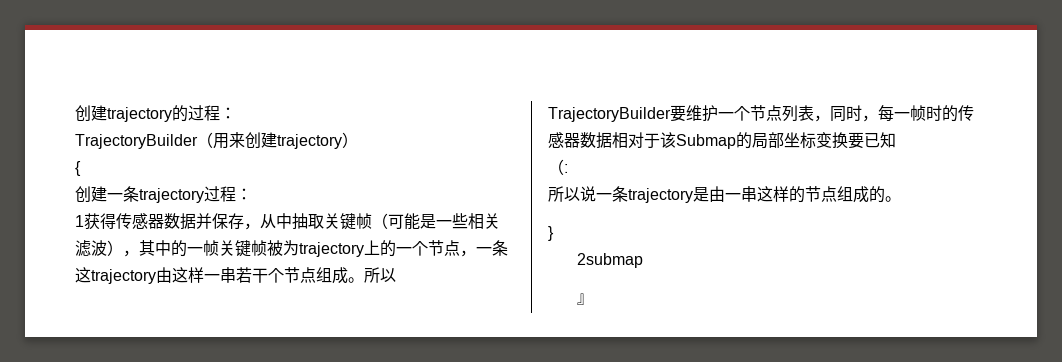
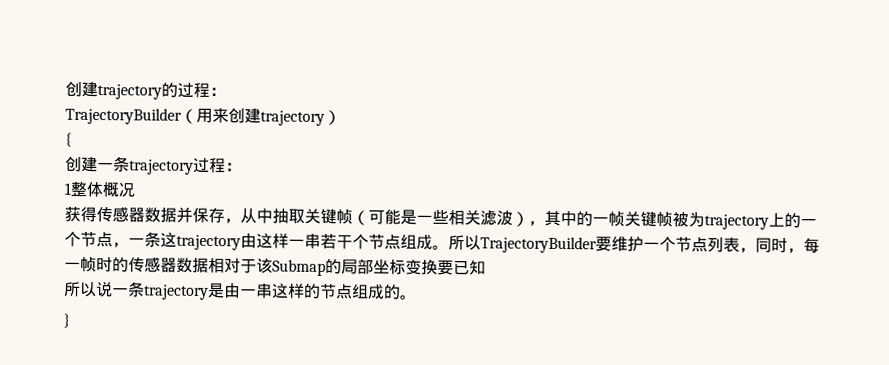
- 1获得传感器数据并保存，从中抽取关键帧（可能是一些相关滤波），其中的一帧关键帧被为trajectory上的一个节点，一条这trajectory由这样一串若干个节点组成。
+ 1整体概况
+ 获得传感器数据并保存，从中抽取关键帧（可能是一些相关滤波），其中的一帧关键帧被为trajectory上的一个节点，一条这trajectory由这样一串若干个节点组成。
- （:
- 2submap
- 』

